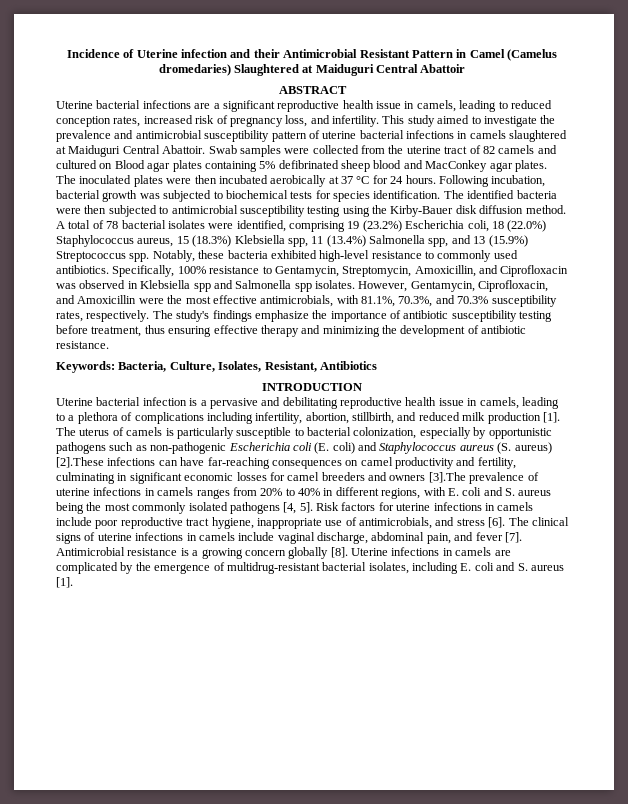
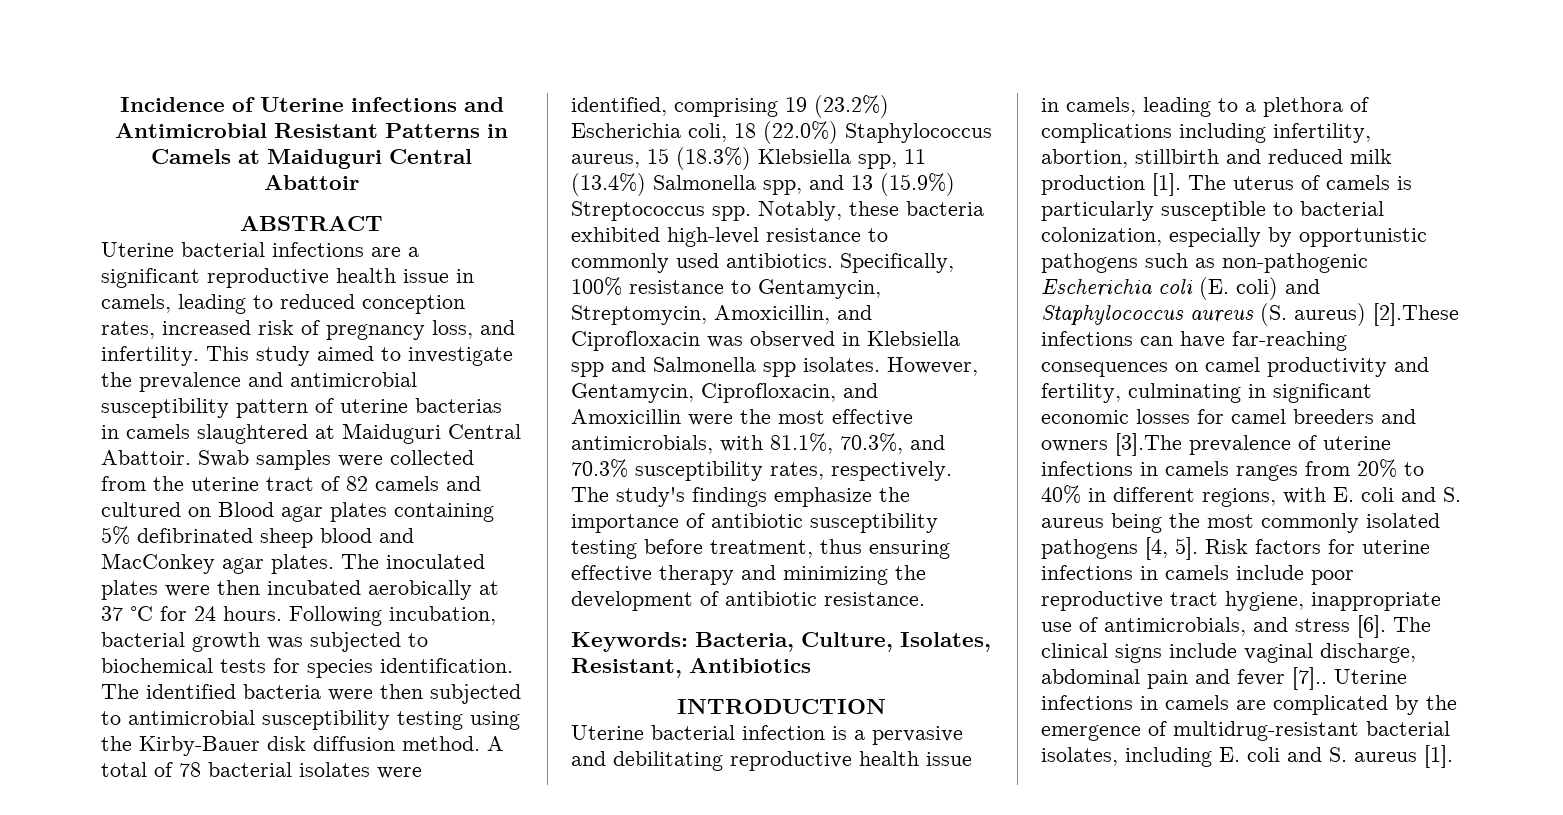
- Incidence of Uterine infection and their Antimicrobial Resistant Pattern in Camel (Camelus dromedaries) Slaughtered at Maiduguri Central Abattoir
+ Incidence of Uterine infections and Antimicrobial Resistant Patterns in Camels at Maiduguri Central Abattoir
- This study aimed to investigate the prevalence and antimicrobial susceptibility pattern of uterine bacterial infections in camels slaughtered at Maiduguri Central Abattoir.
+ This study aimed to investigate the prevalence and antimicrobial susceptibility pattern of uterine bacterias in camels slaughtered at Maiduguri Central Abattoir.
- Uterine bacterial infection is a pervasive and debilitating reproductive health issue in camels, leading to a plethora of complications including infertility, abortion, stillbirth, and reduced milk production [1].
+ Uterine bacterial infection is a pervasive and debilitating reproductive health issue in camels, leading to a plethora of complications including infertility, abortion, stillbirth and reduced milk production [1].
- The clinical signs of uterine infections in camels include vaginal discharge, abdominal pain, and fever [7]. Antimicrobial resistance is a growing concern globally [8].
+ The clinical signs include vaginal discharge, abdominal pain and fever [7]..

